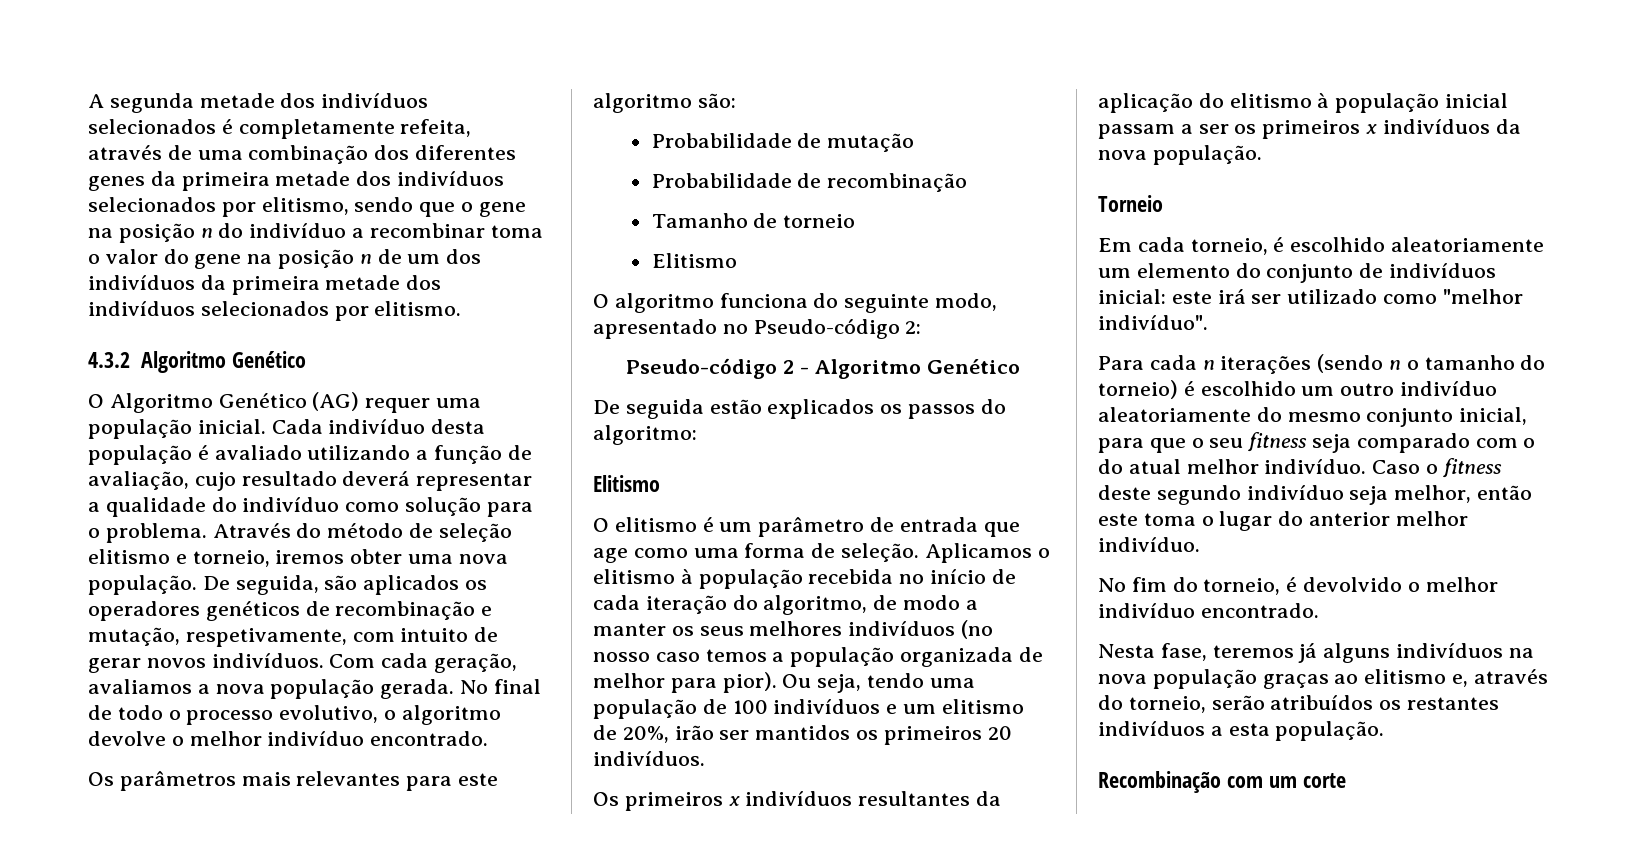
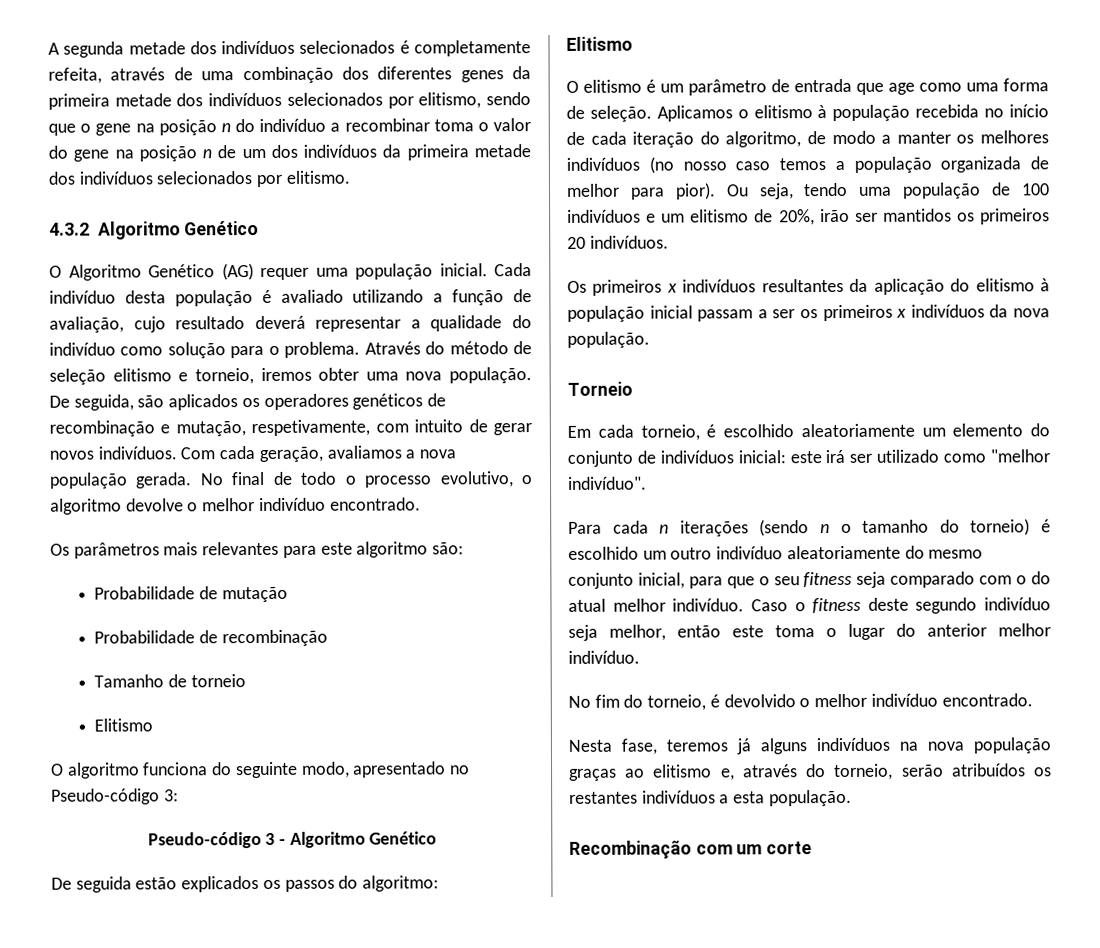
- O algoritmo funciona do seguinte modo, apresentado no Pseudo-código 2:
- Pseudo-código 2 - Algoritmo Genético
+ O algoritmo funciona do seguinte modo, apresentado no Pseudo-código 3:
+ Pseudo-código 3 - Algoritmo Genético
- Aplicamos o elitismo à população recebida no início de cada iteração do algoritmo, de modo a manter os seus melhores indivíduos (no nosso caso temos a população organizada de melhor para pior).
+ Aplicamos o elitismo à população recebida no início de cada iteração do algoritmo, de modo a manter os melhores indivíduos (no nosso caso temos a população organizada de melhor para pior).

